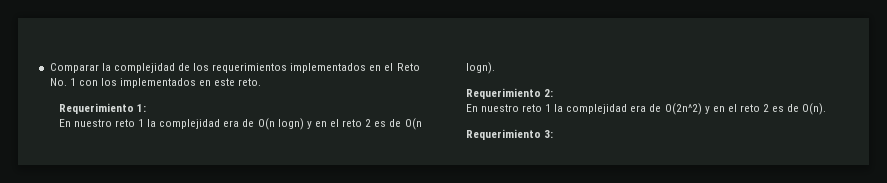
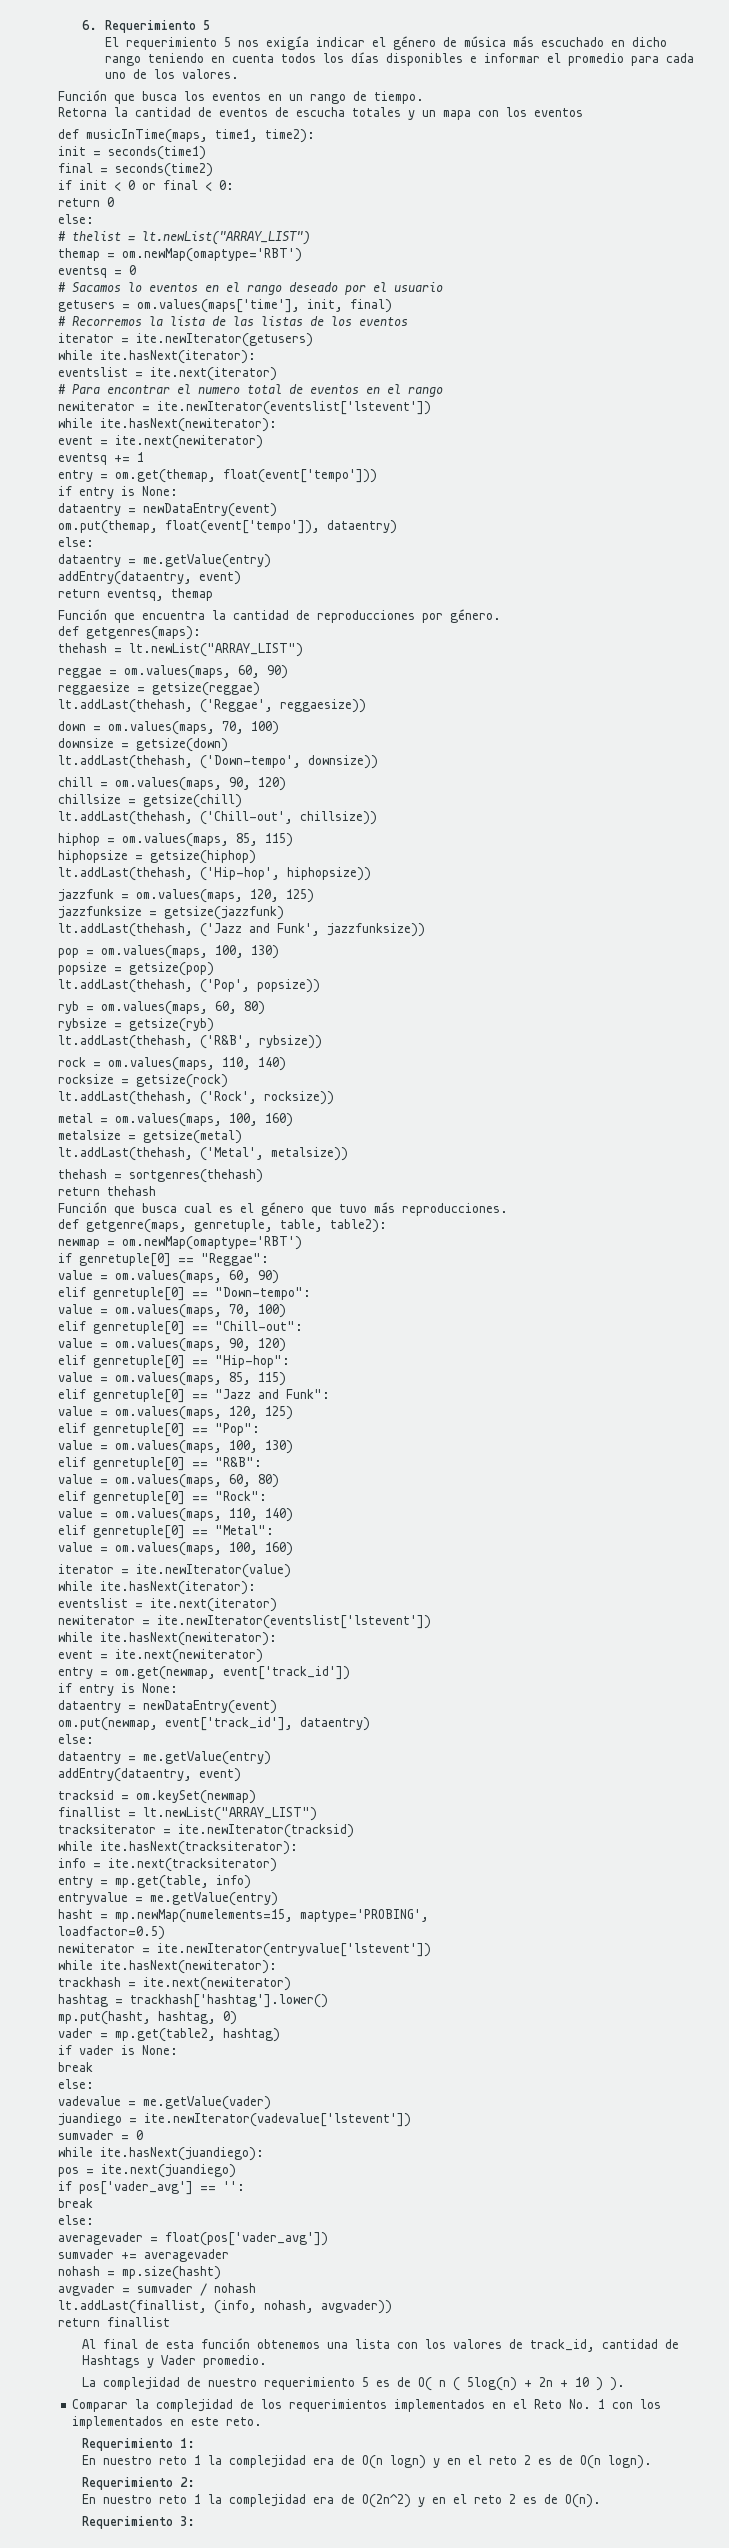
+ 6. Requerimiento 5
+ El requerimiento 5 nos exigía indicar el género de música más escuchado en dicho rango teniendo en cuenta todos los días disponibles e informar el promedio para cada uno de los valores.
+ Función que busca los eventos en un rango de tiempo.
+ Retorna la cantidad de eventos de escucha totales y un mapa con los eventos
+ def musicInTime(maps, time1, time2):
+ init = seconds(time1)
+ final = seconds(time2)
+ if init < 0 or final < 0:
+ return 0
+ else:
+ # thelist = lt.newList("ARRAY_LIST")
+ themap = om.newMap(omaptype='RBT')
+ eventsq = 0
+ # Sacamos lo eventos en el rango deseado por el usuario
+ getusers = om.values(maps['time'], init, final)
+ # Recorremos la lista de las listas de los eventos
+ iterator = ite.newIterator(getusers)
+ while ite.hasNext(iterator):
+ eventslist = ite.next(iterator)
+ # Para encontrar el numero total de eventos en el rango
+ newiterator = ite.newIterator(eventslist['lstevent'])
+ while ite.hasNext(newiterator):
+ event = ite.next(newiterator)
+ eventsq += 1
+ entry = om.get(themap, float(event['tempo']))
+ if entry is None:
+ dataentry = newDataEntry(event)
+ om.put(themap, float(event['tempo']), dataentry)
+ else:
+ dataentry = me.getValue(entry)
+ addEntry(dataentry, event)
+ return eventsq, themap
+ Función que encuentra la cantidad de reproducciones por género.
+ def getgenres(maps):
+ thehash = lt.newList("ARRAY_LIST")
+ reggae = om.values(maps, 60, 90)
+ reggaesize = getsize(reggae)
+ lt.addLast(thehash, ('Reggae', reggaesize))
+ down = om.values(maps, 70, 100)
+ downsize = getsize(down)
+ lt.addLast(thehash, ('Down-tempo', downsize))
+ chill = om.values(maps, 90, 120)
+ chillsize = getsize(chill)
+ lt.addLast(thehash, ('Chill-out', chillsize))
+ hiphop = om.values(maps, 85, 115)
+ hiphopsize = getsize(hiphop)
+ lt.addLast(thehash, ('Hip-hop', hiphopsize))
+ jazzfunk = om.values(maps, 120, 125)
+ jazzfunksize = getsize(jazzfunk)
+ lt.addLast(thehash, ('Jazz and Funk', jazzfunksize))
+ pop = om.values(maps, 100, 130)
+ popsize = getsize(pop)
+ lt.addLast(thehash, ('Pop', popsize))
+ ryb = om.values(maps, 60, 80)
+ rybsize = getsize(ryb)
+ lt.addLast(thehash, ('R&B', rybsize))
+ rock = om.values(maps, 110, 140)
+ rocksize = getsize(rock)
+ lt.addLast(thehash, ('Rock', rocksize))
+ metal = om.values(maps, 100, 160)
+ metalsize = getsize(metal)
+ lt.addLast(thehash, ('Metal', metalsize))
+ thehash = sortgenres(thehash)
+ return thehash
+ Función que busca cual es el género que tuvo más reproducciones.
+ def getgenre(maps, genretuple, table, table2):
+ newmap = om.newMap(omaptype='RBT')
+ if genretuple[0] == "Reggae":
+ value = om.values(maps, 60, 90)
+ elif genretuple[0] == "Down-tempo":
+ value = om.values(maps, 70, 100)
+ elif genretuple[0] == "Chill-out":
+ value = om.values(maps, 90, 120)
+ elif genretuple[0] == "Hip-hop":
+ value = om.values(maps, 85, 115)
+ elif genretuple[0] == "Jazz and Funk":
+ value = om.values(maps, 120, 125)
+ elif genretuple[0] == "Pop":
+ value = om.values(maps, 100, 130)
+ elif genretuple[0] == "R&B":
+ value = om.values(maps, 60, 80)
+ elif genretuple[0] == "Rock":
+ value = om.values(maps, 110, 140)
+ elif genretuple[0] == "Metal":
+ value = om.values(maps, 100, 160)
+ iterator = ite.newIterator(value)
+ while ite.hasNext(iterator):
+ eventslist = ite.next(iterator)
+ newiterator = ite.newIterator(eventslist['lstevent'])
+ while ite.hasNext(newiterator):
+ event = ite.next(newiterator)
+ entry = om.get(newmap, event['track_id'])
+ if entry is None:
+ dataentry = newDataEntry(event)
+ om.put(newmap, event['track_id'], dataentry)
+ else:
+ dataentry = me.getValue(entry)
+ addEntry(dataentry, event)
+ tracksid = om.keySet(newmap)
+ finallist = lt.newList("ARRAY_LIST")
+ tracksiterator = ite.newIterator(tracksid)
+ while ite.hasNext(tracksiterator):
+ info = ite.next(tracksiterator)
+ entry = mp.get(table, info)
+ entryvalue = me.getValue(entry)
+ hasht = mp.newMap(numelements=15, maptype='PROBING',
+ loadfactor=0.5)
+ newiterator = ite.newIterator(entryvalue['lstevent'])
+ while ite.hasNext(newiterator):
+ trackhash = ite.next(newiterator)
+ hashtag = trackhash['hashtag'].lower()
+ mp.put(hasht, hashtag, 0)
+ vader = mp.get(table2, hashtag)
+ if vader is None:
+ break
+ else:
+ vadevalue = me.getValue(vader)
+ juandiego = ite.newIterator(vadevalue['lstevent'])
+ sumvader = 0
+ while ite.hasNext(juandiego):
+ pos = ite.next(juandiego)
+ if pos['vader_avg'] == '':
+ break
+ else:
+ averagevader = float(pos['vader_avg'])
+ sumvader += averagevader
+ nohash = mp.size(hasht)
+ avgvader = sumvader / nohash
+ lt.addLast(finallist, (info, nohash, avgvader))
+ return finallist
+ Al final de esta función obtenemos una lista con los valores de track_id, cantidad de Hashtags y Vader promedio.
+ La complejidad de nuestro requerimiento 5 es de O( n ( 5log(n) + 2n + 10 ) ).

